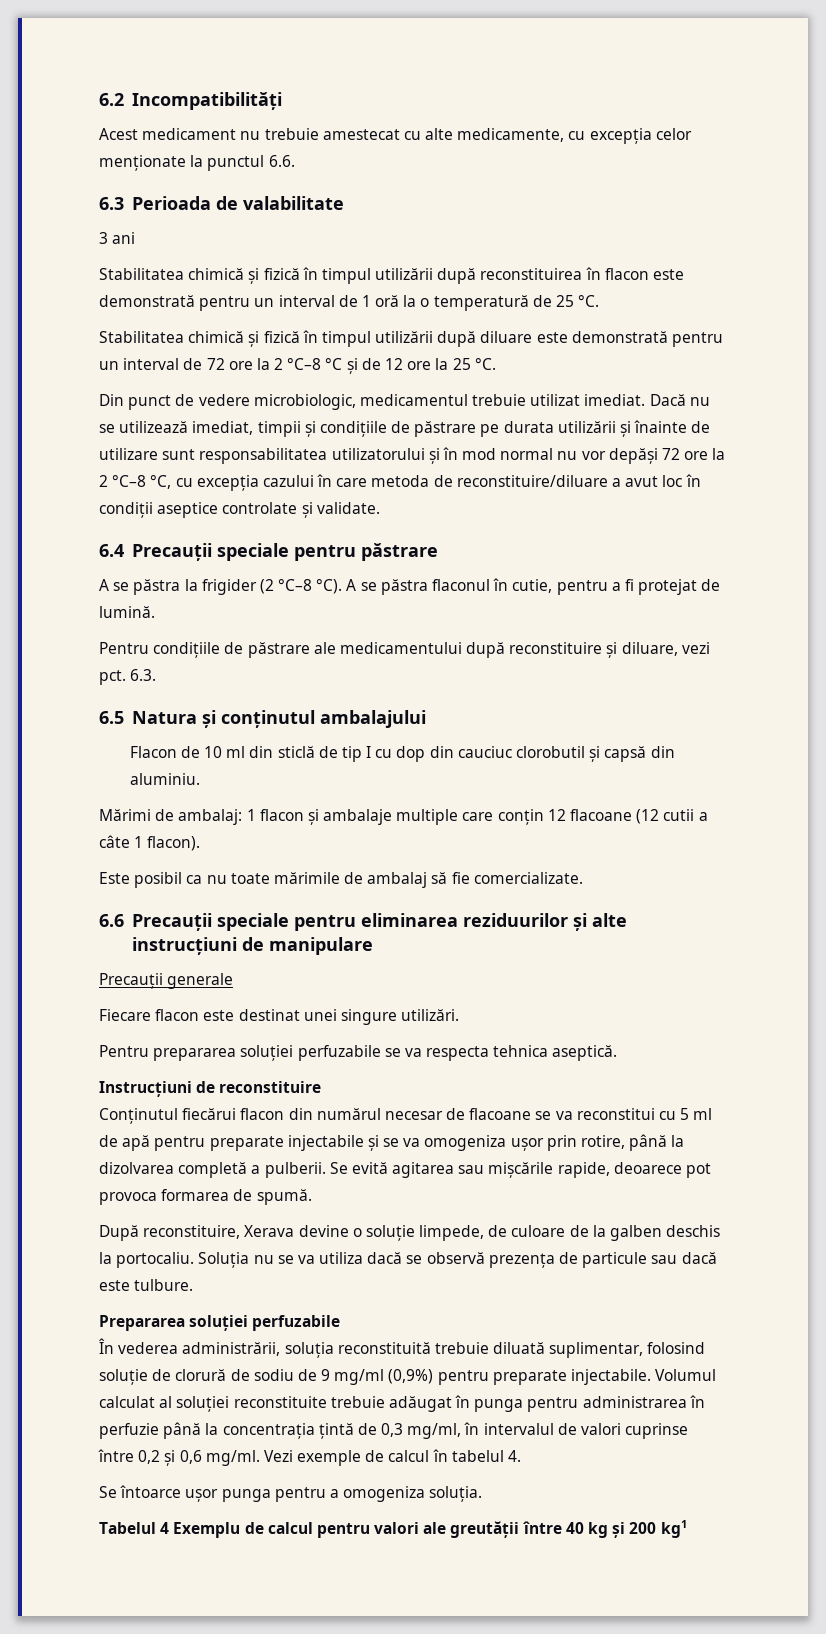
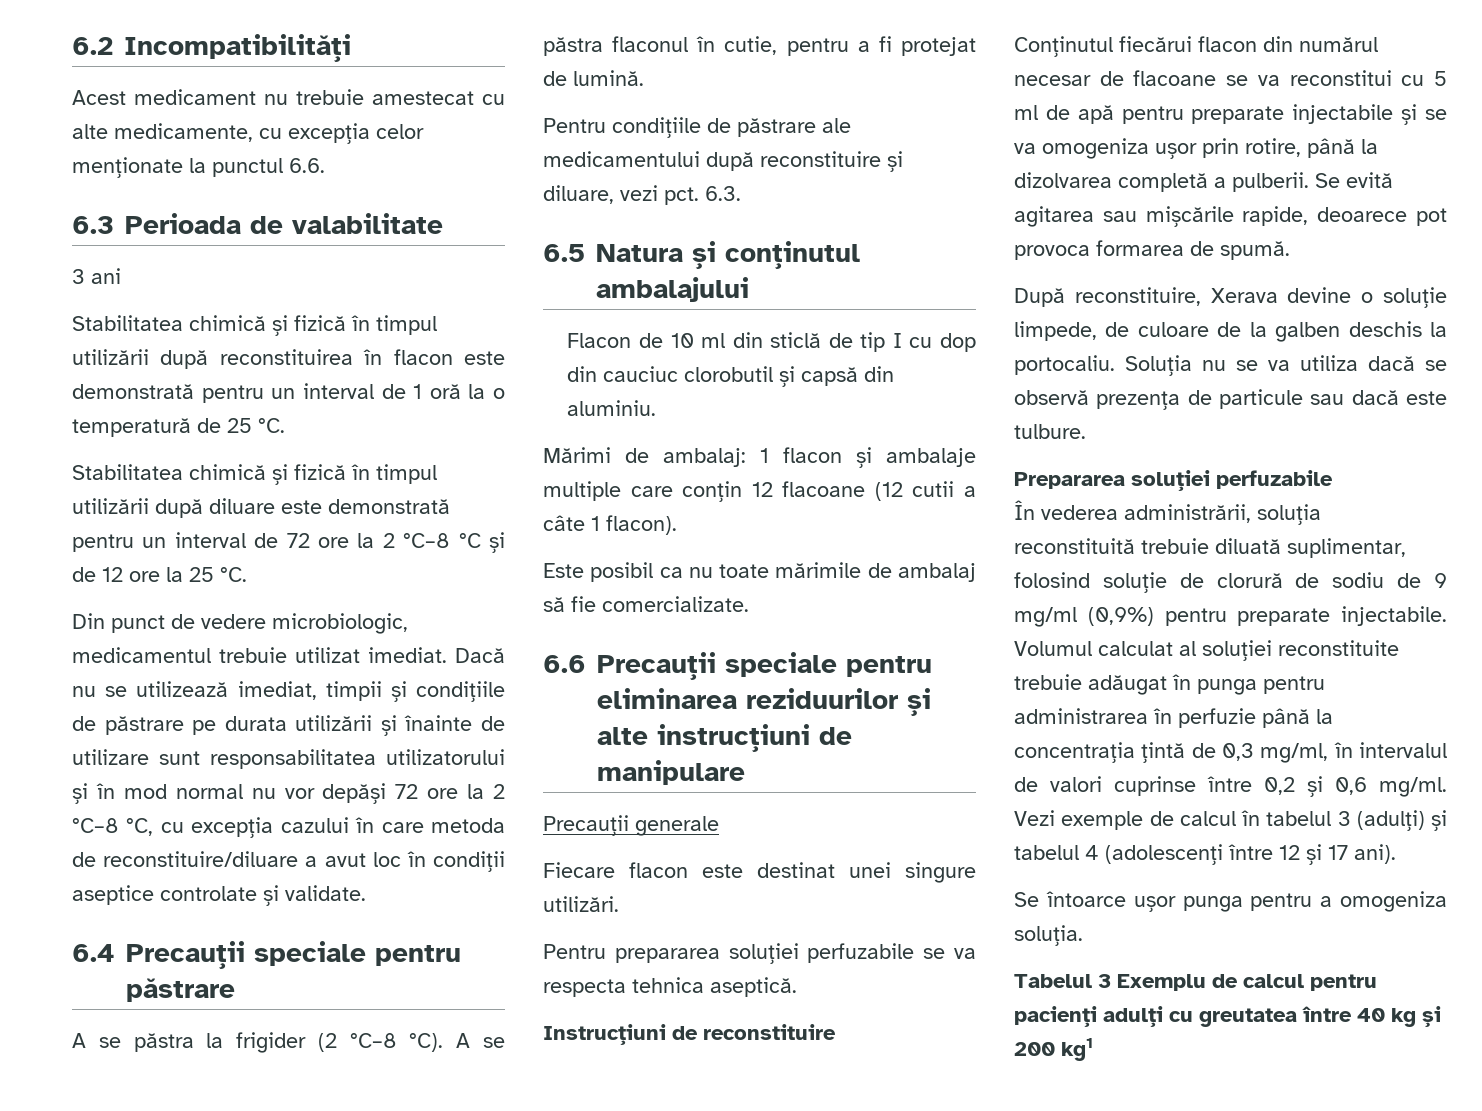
- Vezi exemple de calcul în tabelul 4.
+ Vezi exemple de calcul în tabelul 3 (adulți) și tabelul 4 (adolescenți între 12 și 17 ani).
- Tabelul 4 Exemplu de calcul pentru valori ale greutății între 40 kg și 200 kg1
+ Tabelul 3 Exemplu de calcul pentru pacienți adulți cu greutatea între 40 kg și 200 kg1

